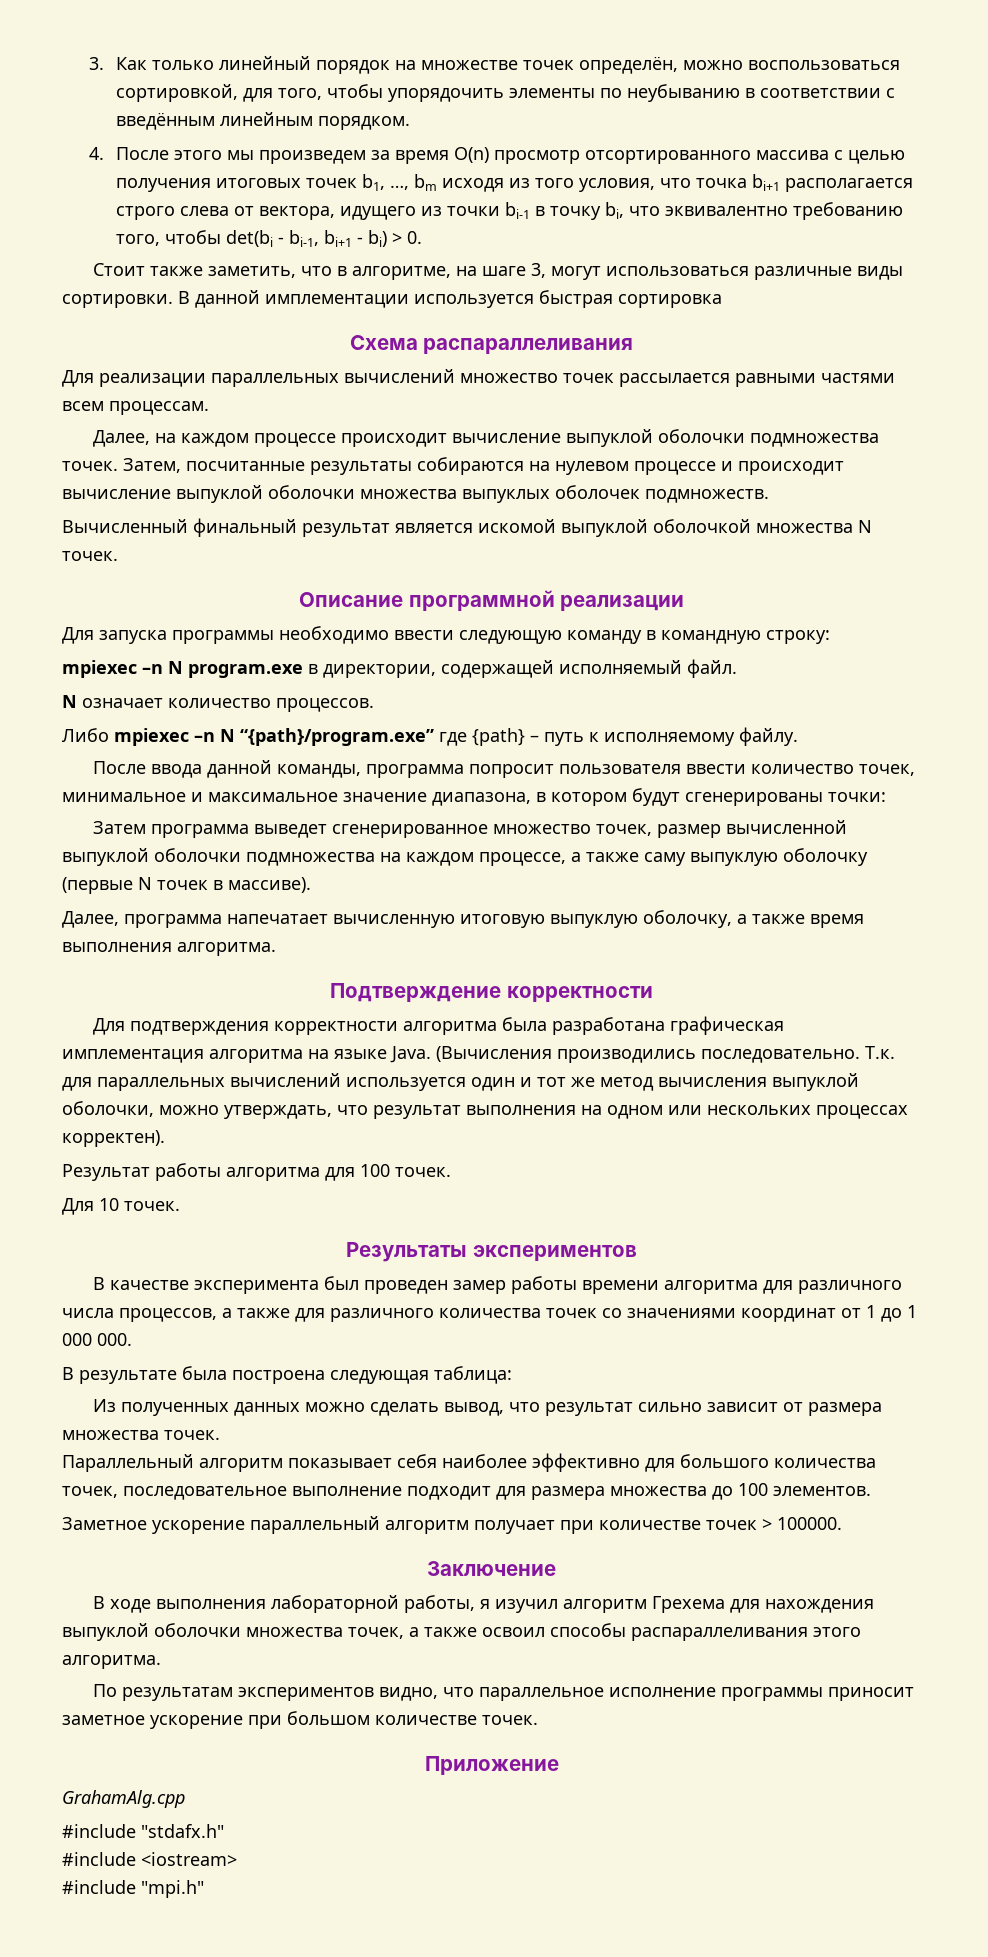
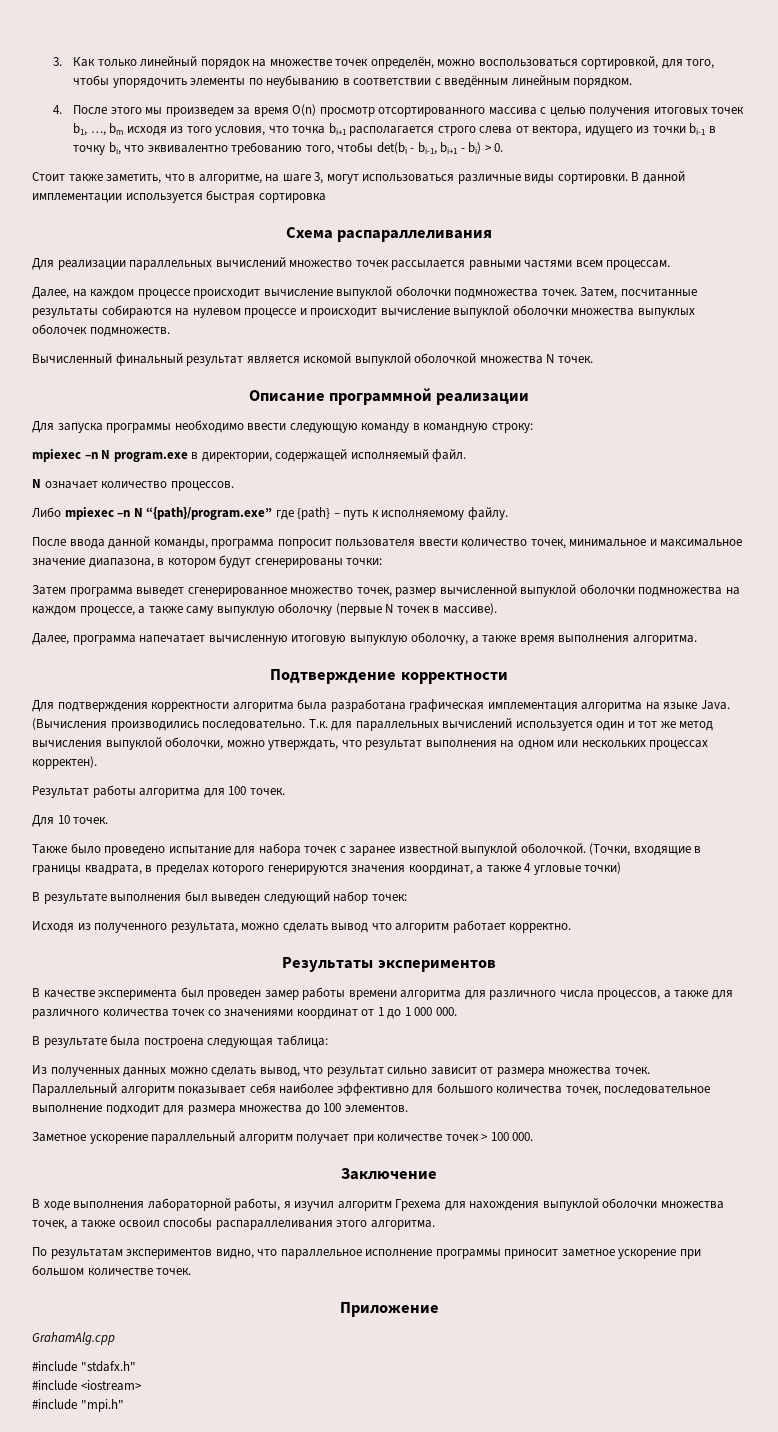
+ Также было проведено испытание для набора точек с заранее известной выпуклой оболочкой. (Точки, входящие в границы квадрата, в пределах которого генерируются значения координат, а также 4 угловые точки)
+ В результате выполнения был выведен следующий набор точек:
+ Исходя из полученного результата, можно сделать вывод что алгоритм работает корректно.
- Заметное ускорение параллельный алгоритм получает при количестве точек > 100000.
+ Заметное ускорение параллельный алгоритм получает при количестве точек > 100 000.

